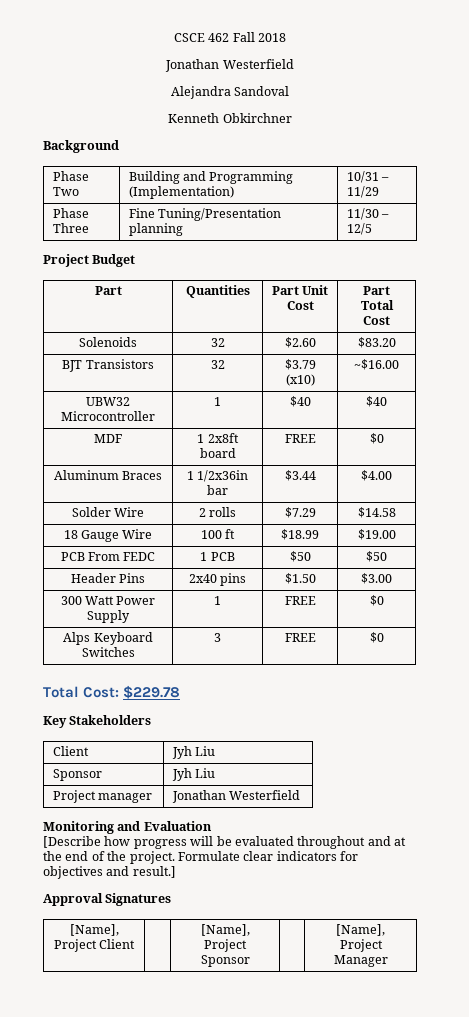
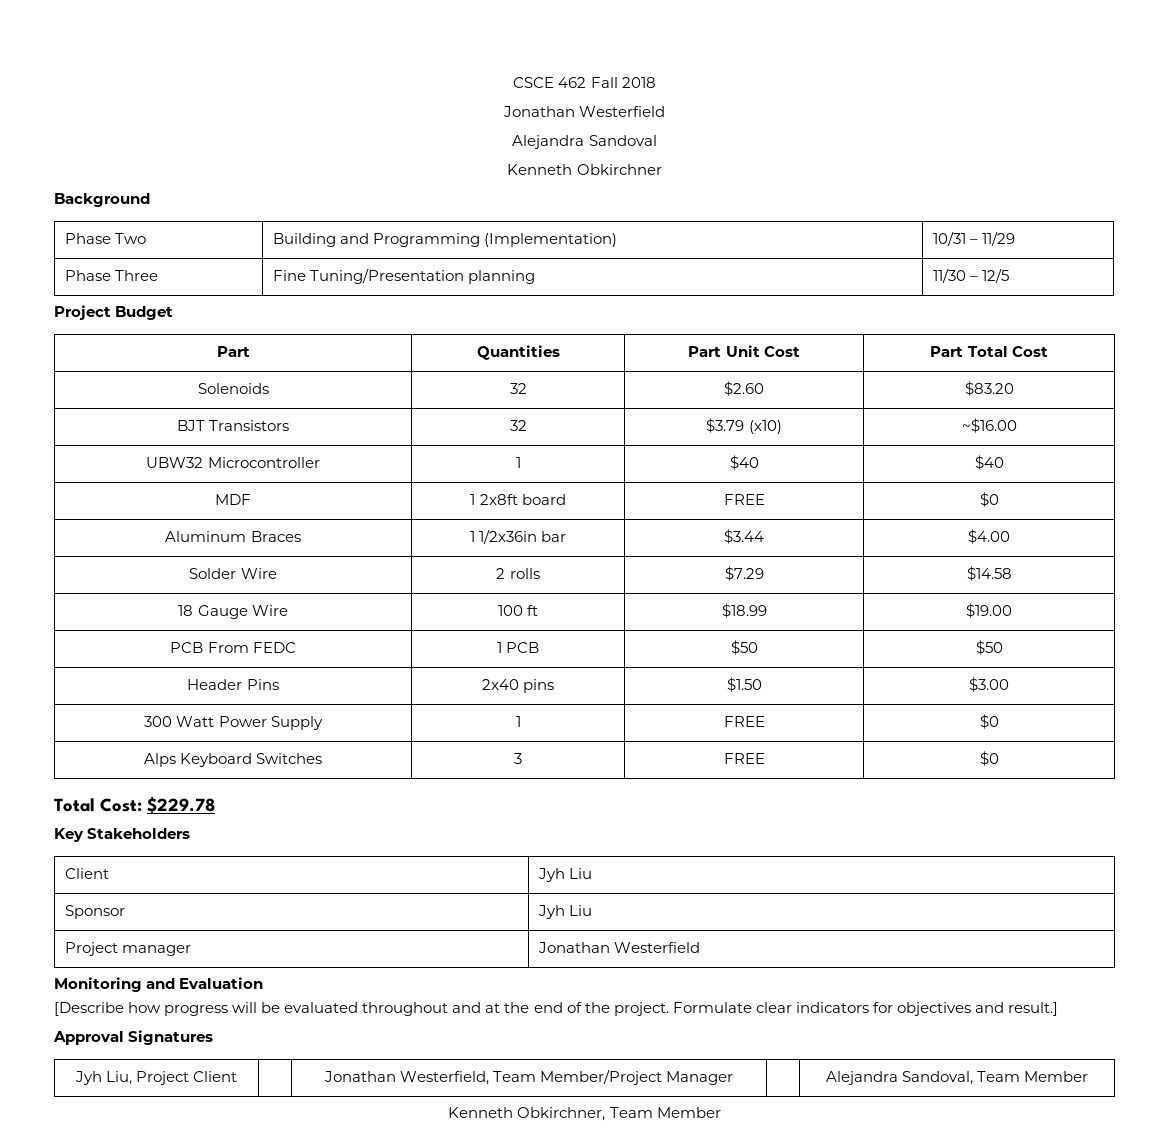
- [Name], Project Client | | [Name], Project Sponsor | | [Name], Project Manager
+ Jyh Liu, Project Client | | Jonathan Westerfield, Team Member/Project Manager | | Alejandra Sandoval, Team Member
+ Kenneth Obkirchner, Team Member

